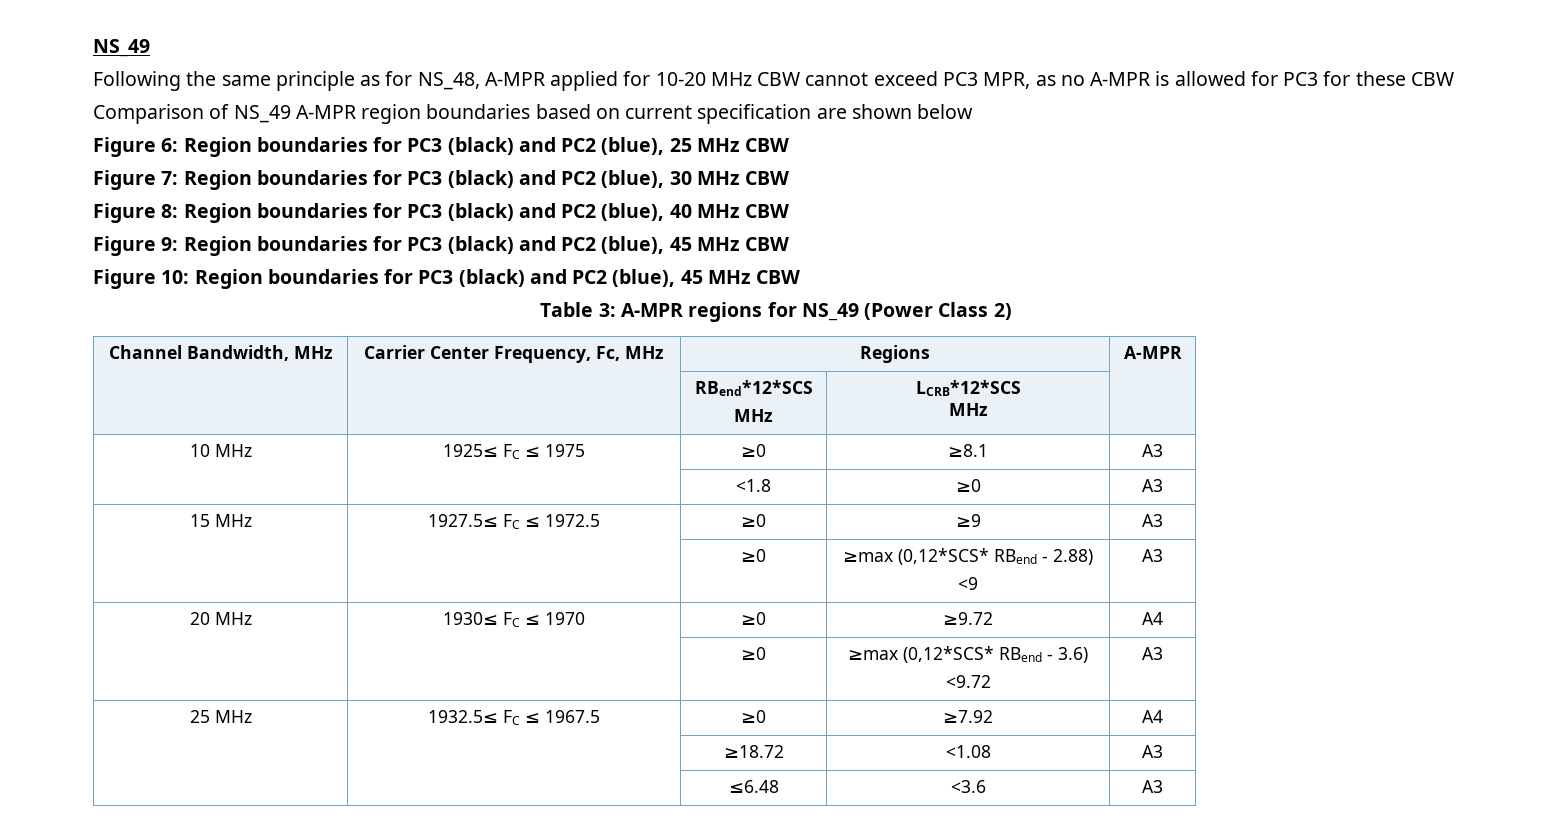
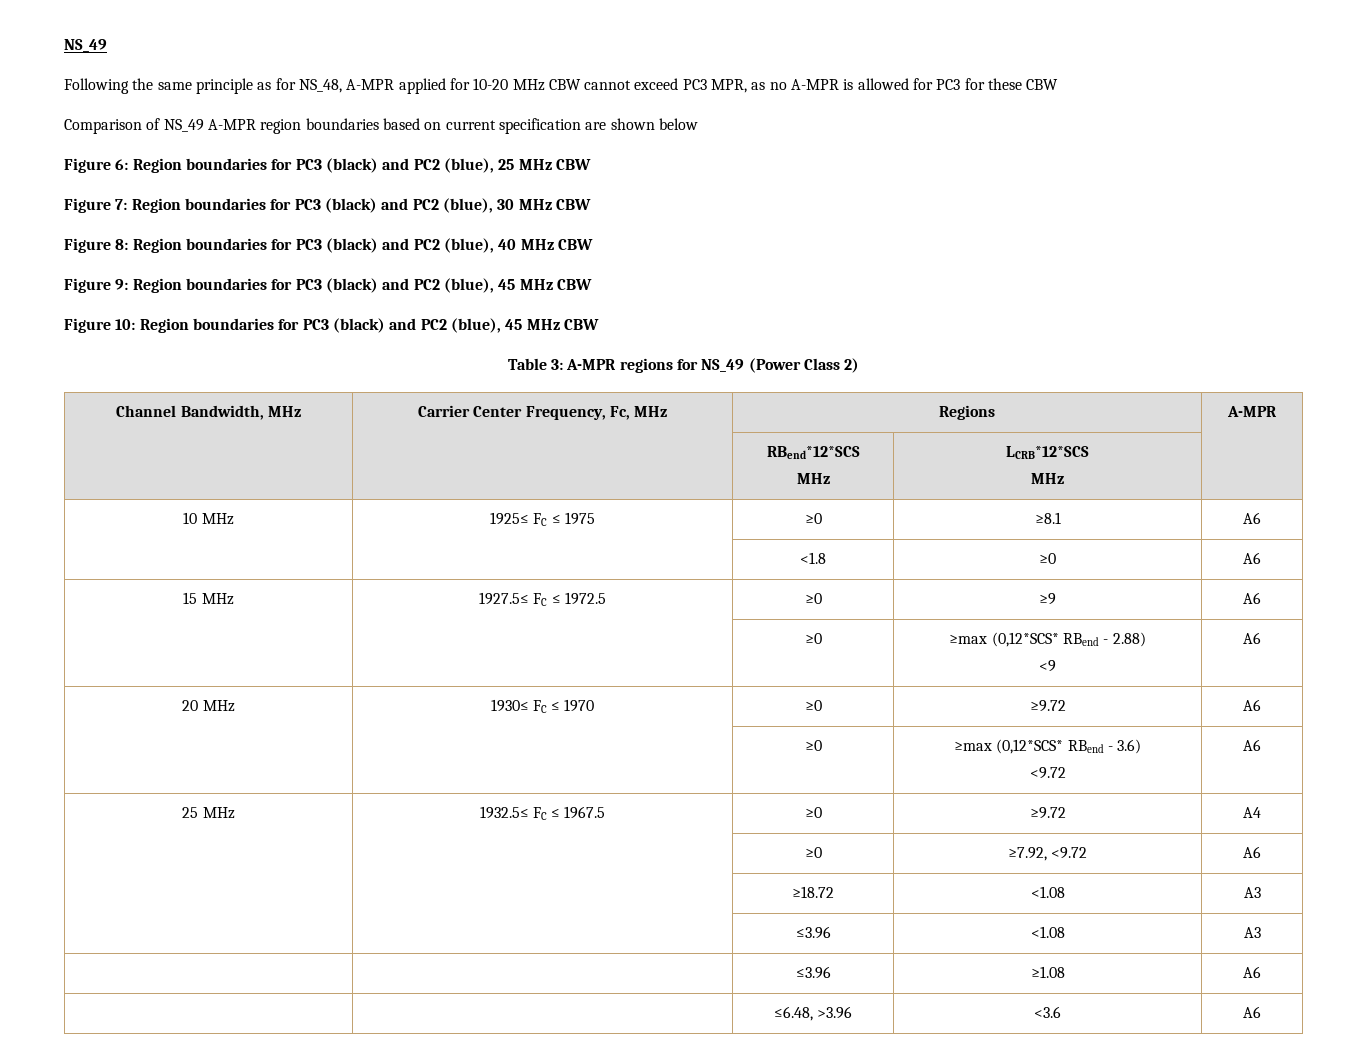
- 10 MHz | 1925≤ FC ≤ 1975 | ≥0 | ≥8.1 | A3
+ 10 MHz | 1925≤ FC ≤ 1975 | ≥0 | ≥8.1 | A6
- | | <1.8 | ≥0 | A3
+ | | <1.8 | ≥0 | A6
- 15 MHz | 1927.5≤ FC ≤ 1972.5 | ≥0 | ≥9 | A3
+ 15 MHz | 1927.5≤ FC ≤ 1972.5 | ≥0 | ≥9 | A6
  | | ≥0 | ≥max (0,12*SCS* RBend - 2.88)
- <9 | A3
+ <9 | A6
- 20 MHz | 1930≤ FC ≤ 1970 | ≥0 | ≥9.72 | A4
+ 20 MHz | 1930≤ FC ≤ 1970 | ≥0 | ≥9.72 | A6
  | | ≥0 | ≥max (0,12*SCS* RBend - 3.6)
- <9.72 | A3
+ <9.72 | A6
- 25 MHz | 1932.5≤ FC ≤ 1967.5 | ≥0 | ≥7.92 | A4
+ 25 MHz | 1932.5≤ FC ≤ 1967.5 | ≥0 | ≥9.72 | A4
+ | | ≥0 | ≥7.92, <9.72 | A6
- | | ≤6.48 | <3.6 | A3
+ | | ≤3.96 | <1.08 | A3
+ | | ≤3.96 | ≥1.08 | A6
+ | | ≤6.48, >3.96 | <3.6 | A6

